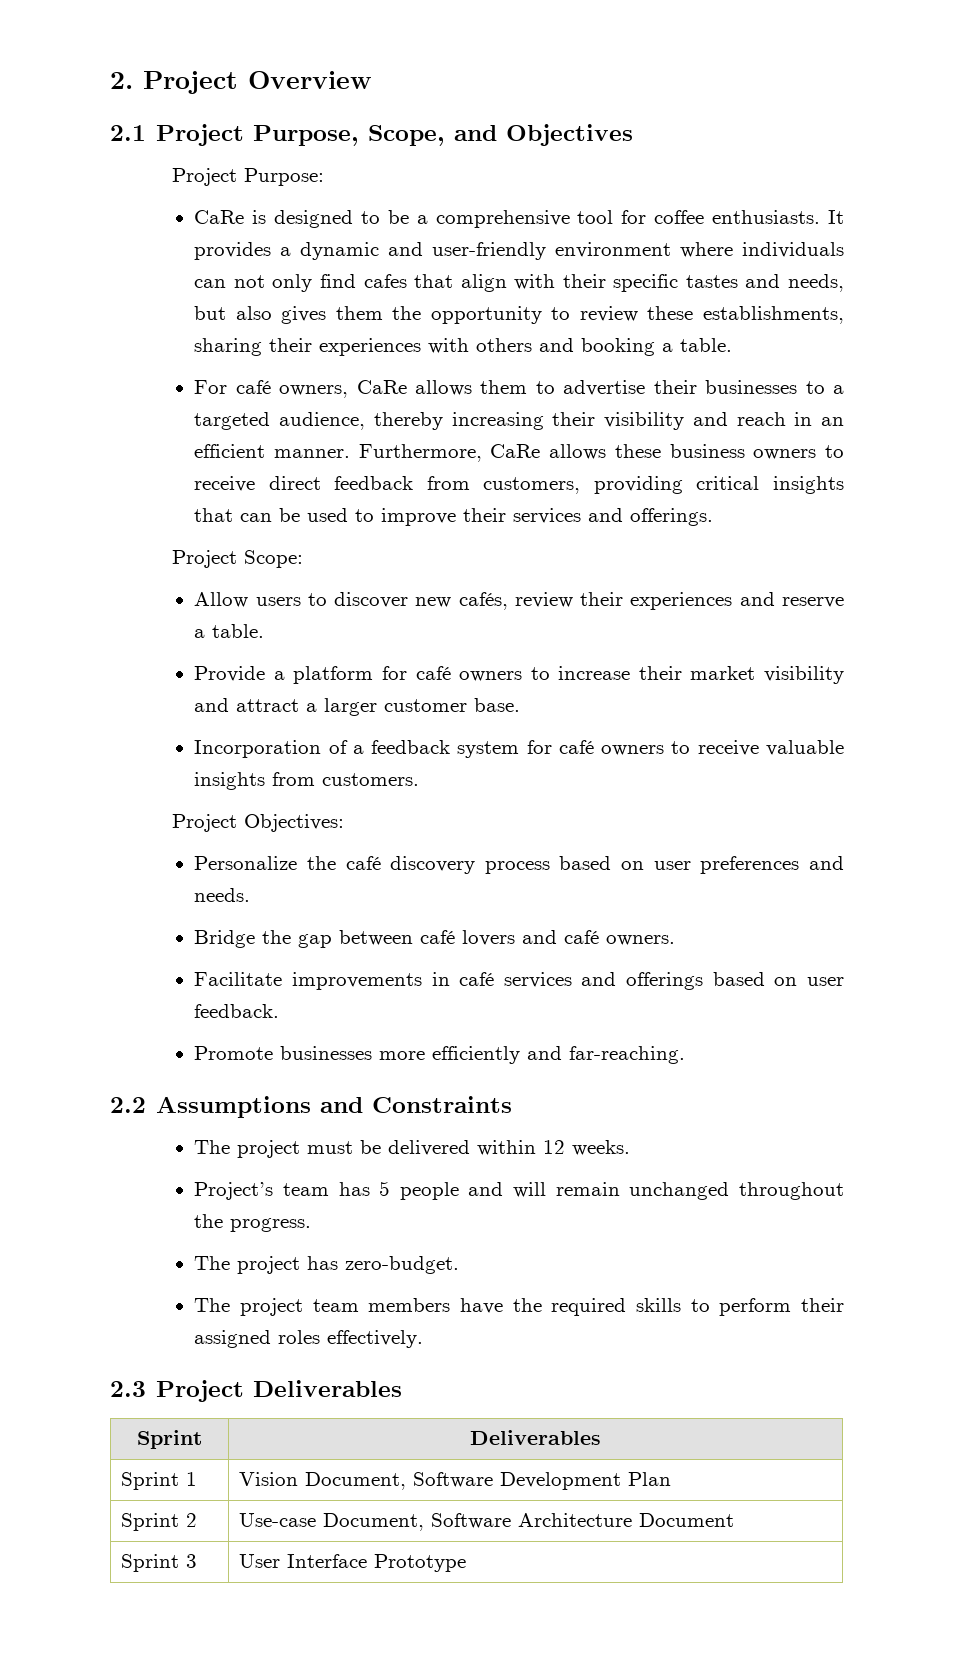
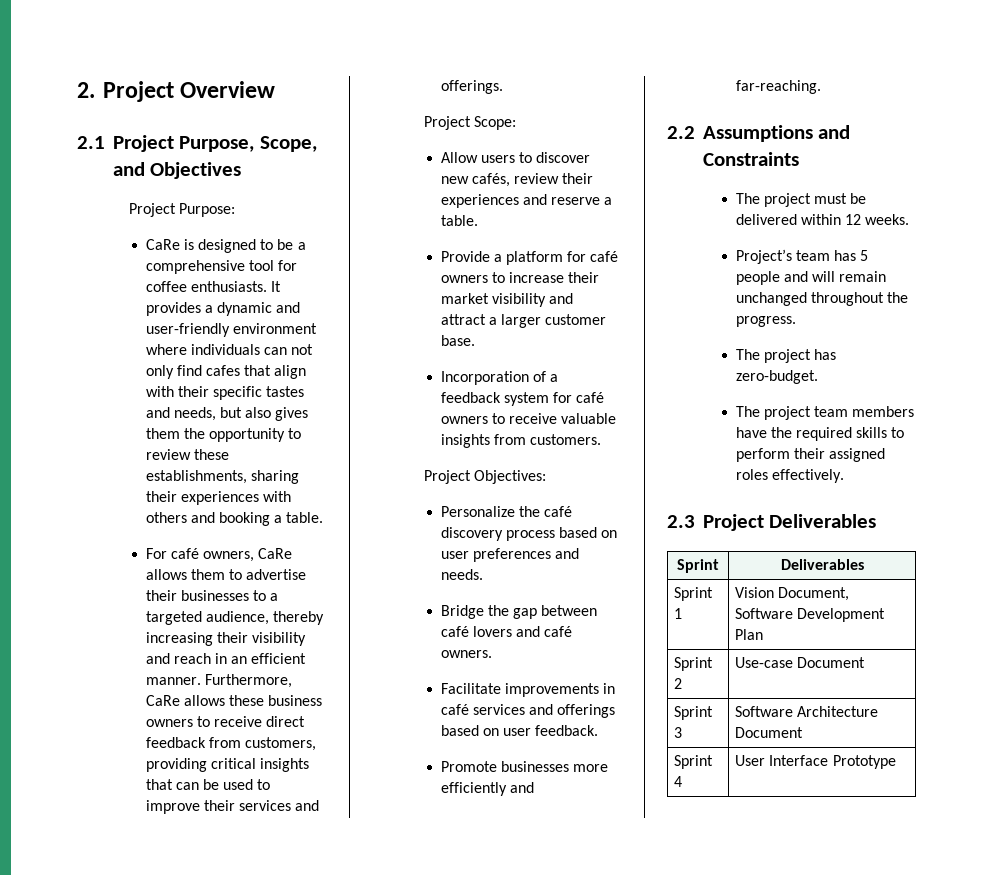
- Sprint 2 | Use-case Document, Software Architecture Document
+ Sprint 2 | Use-case Document
+ Sprint 3 | Software Architecture Document
- Sprint 3 | User Interface Prototype
+ Sprint 4 | User Interface Prototype

